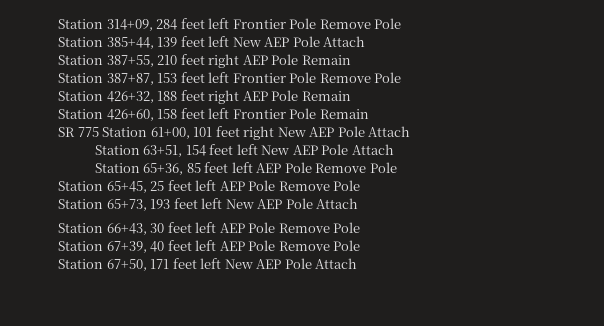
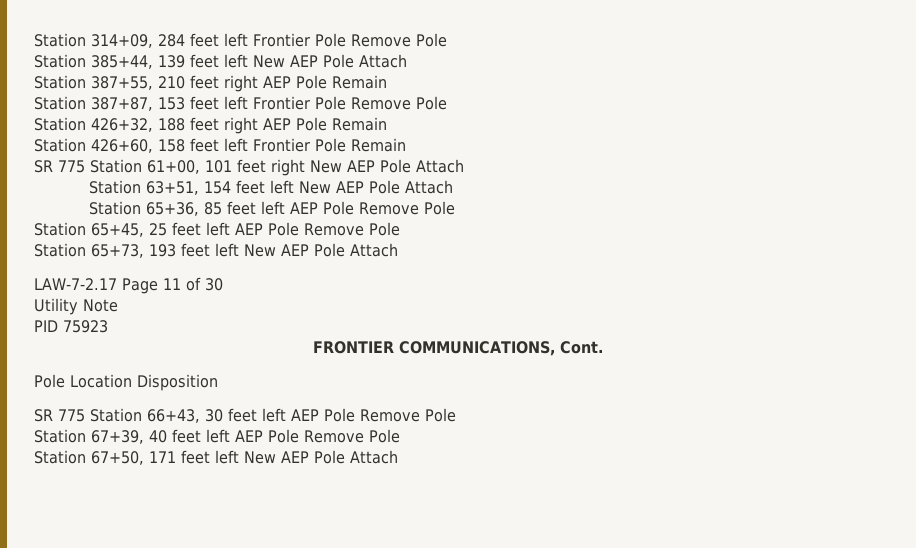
- Station 66+43, 30 feet left AEP Pole Remove Pole
+ LAW-7-2.17 Page 11 of 30
+ Utility Note
+ PID 75923
+ FRONTIER COMMUNICATIONS, Cont.
+ Pole Location Disposition
+ SR 775 Station 66+43, 30 feet left AEP Pole Remove Pole

